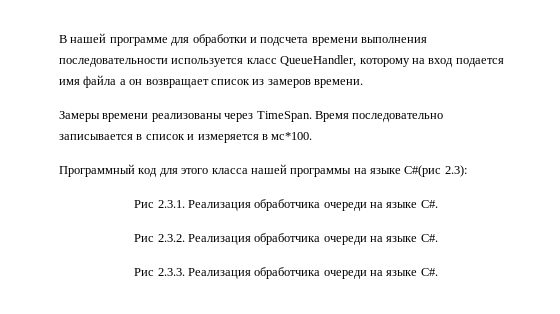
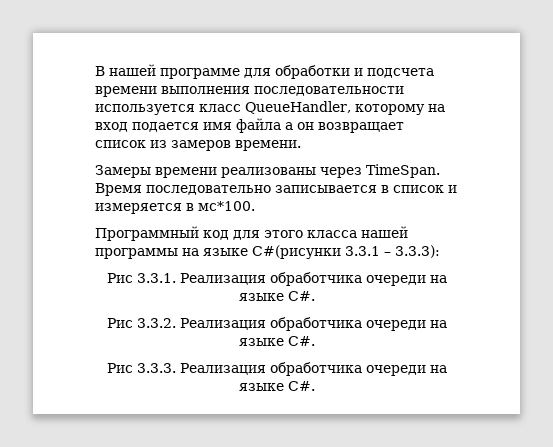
- Программный код для этого класса нашей программы на языке C#(рис 2.3):
- Рис 2.3.1. Реализация обработчика очереди на языке C#.
- Рис 2.3.2. Реализация обработчика очереди на языке C#.
- Рис 2.3.3. Реализация обработчика очереди на языке C#.
+ Программный код для этого класса нашей программы на языке C#(рисунки 3.3.1 – 3.3.3):
+ Рис 3.3.1. Реализация обработчика очереди на языке C#.
+ Рис 3.3.2. Реализация обработчика очереди на языке C#.
+ Рис 3.3.3. Реализация обработчика очереди на языке C#.

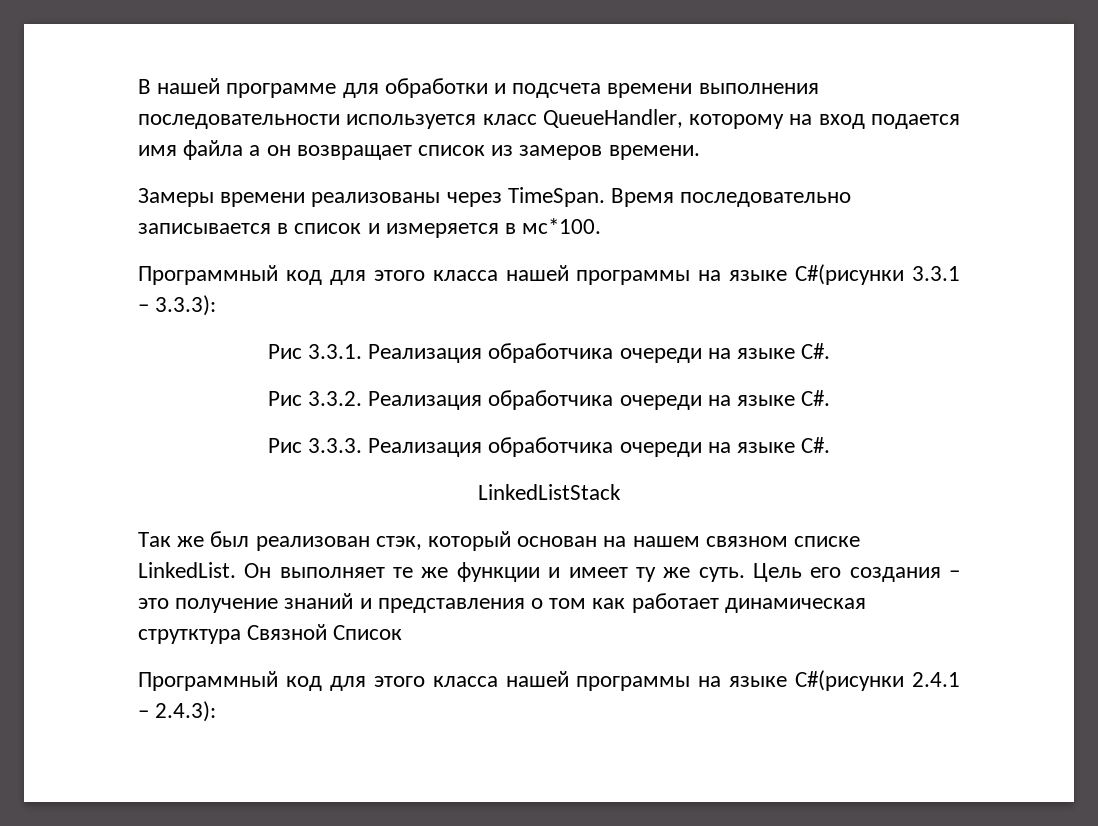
+ LinkedListStack
+ Так же был реализован стэк, который основан на нашем связном списке LinkedList. Он выполняет те же функции и имеет ту же суть. Цель его создания – это получение знаний и представления о том как работает динамическая струтктура Связной Список
+ Программный код для этого класса нашей программы на языке C#(рисунки 2.4.1 – 2.4.3):

